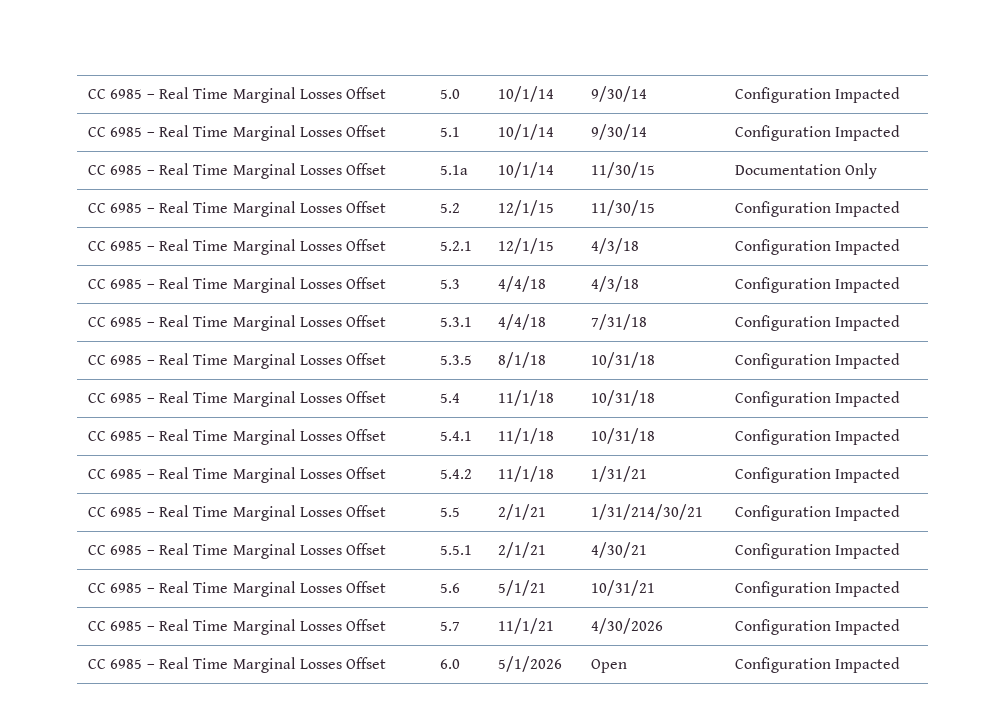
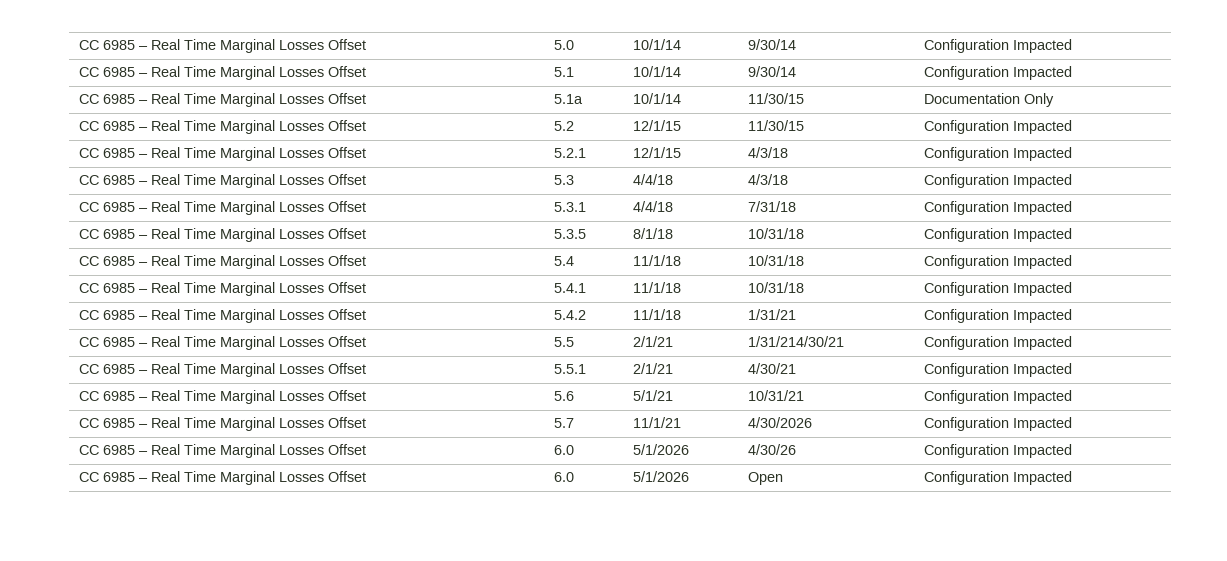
+ CC 6985 – Real Time Marginal Losses Offset | 6.0 | 5/1/2026 | 4/30/26 | Configuration Impacted

